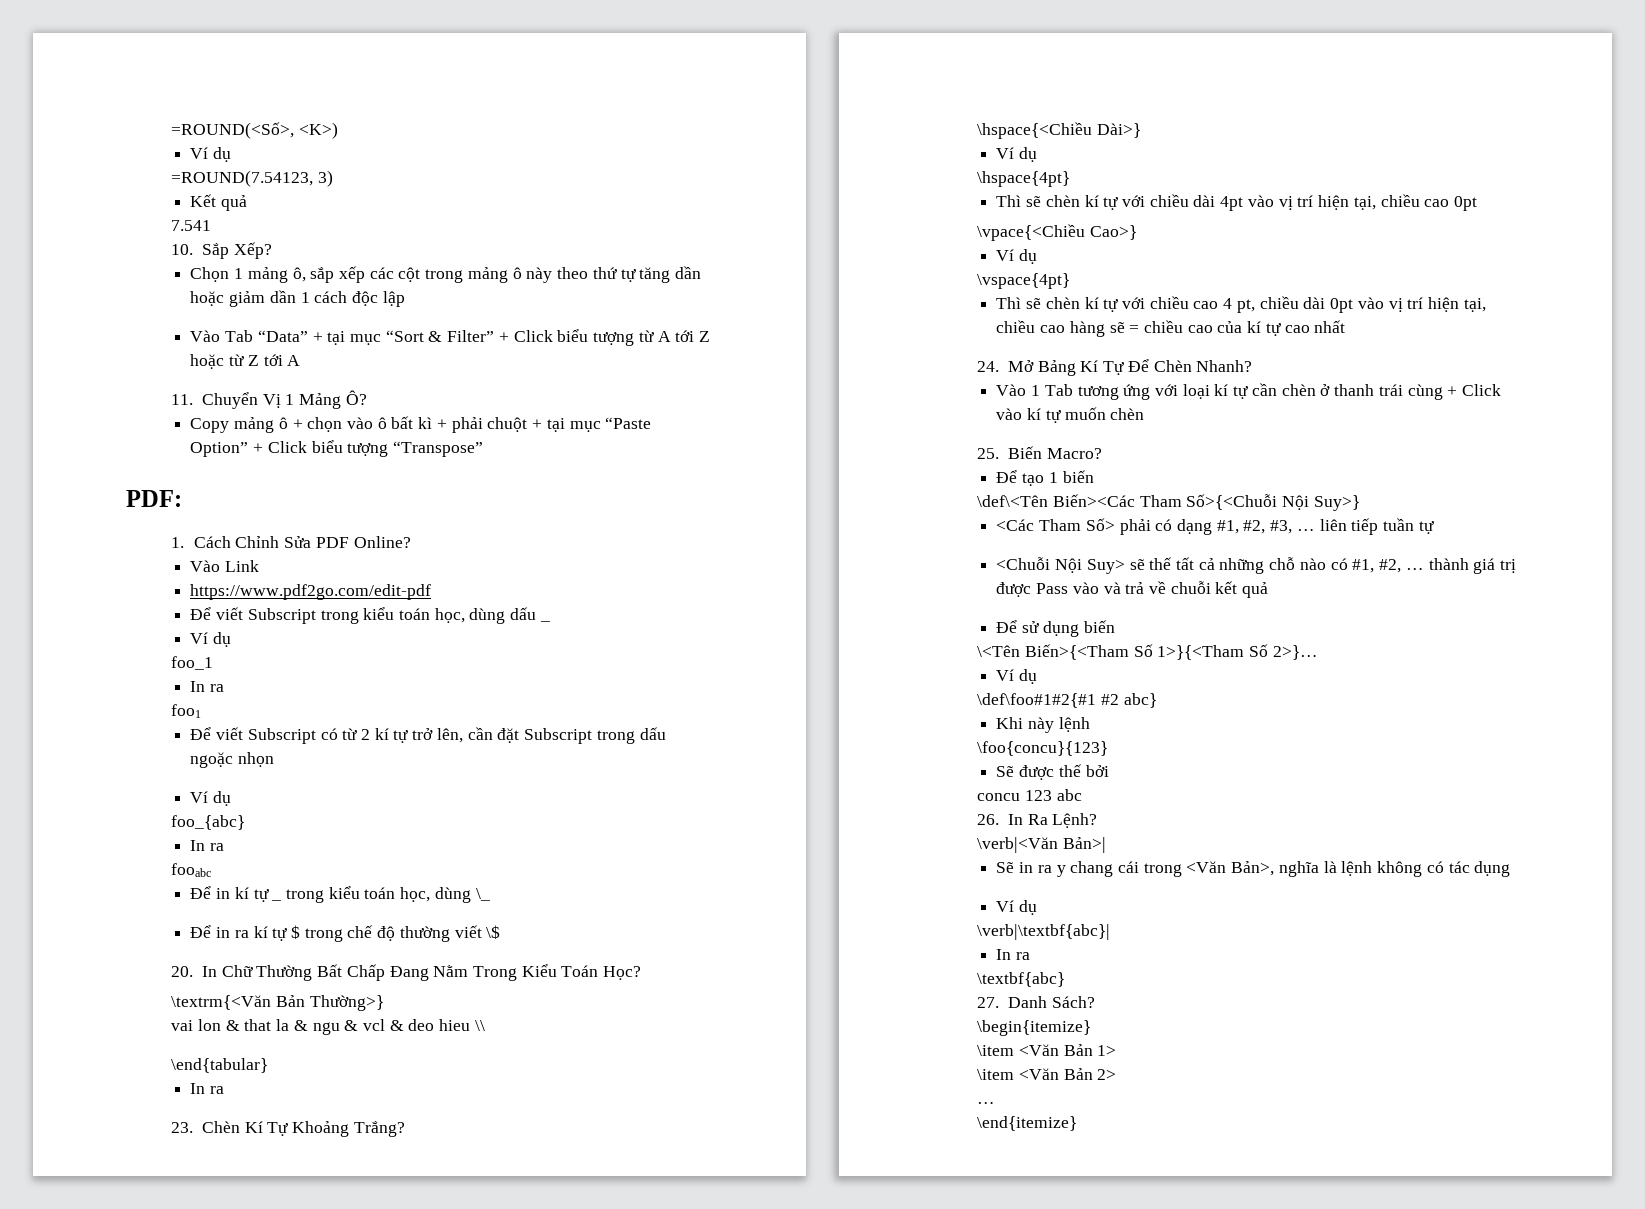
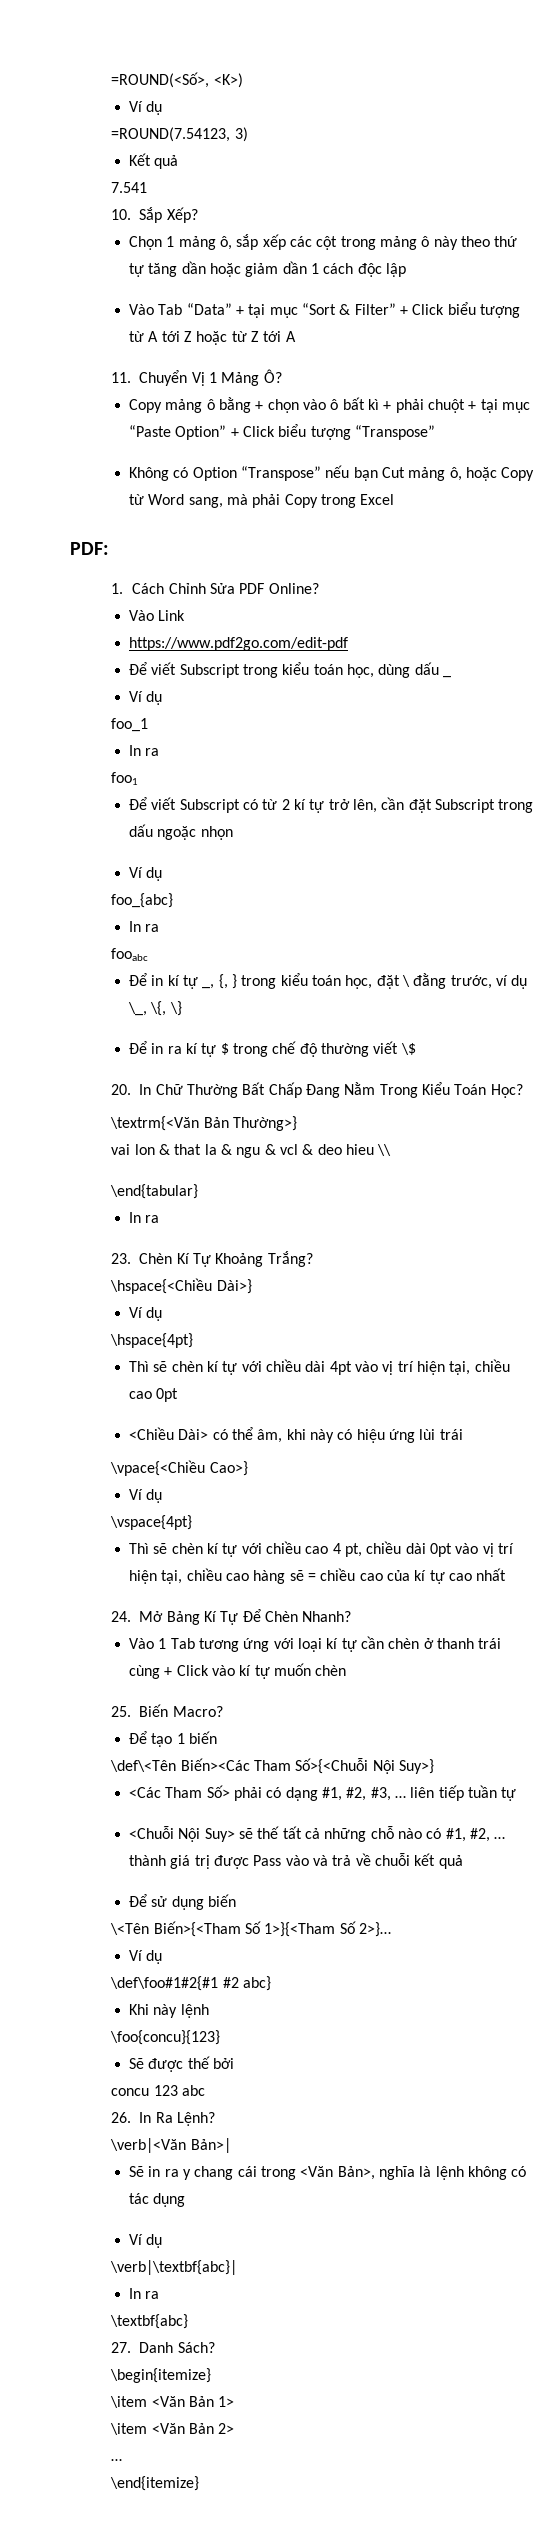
- Copy mảng ô + chọn vào ô bất kì + phải chuột + tại mục “Paste Option” + Click biểu tượng “Transpose”
+ Copy mảng ô bằng + chọn vào ô bất kì + phải chuột + tại mục “Paste Option” + Click biểu tượng “Transpose”
+ Không có Option “Transpose” nếu bạn Cut mảng ô, hoặc Copy từ Word sang, mà phải Copy trong Excel
- Để in kí tự _ trong kiểu toán học, dùng \_
+ Để in kí tự _, {, } trong kiểu toán học, đặt \ đằng trước, ví dụ \_, \{, \}
+ <Chiều Dài> có thể âm, khi này có hiệu ứng lùi trái

